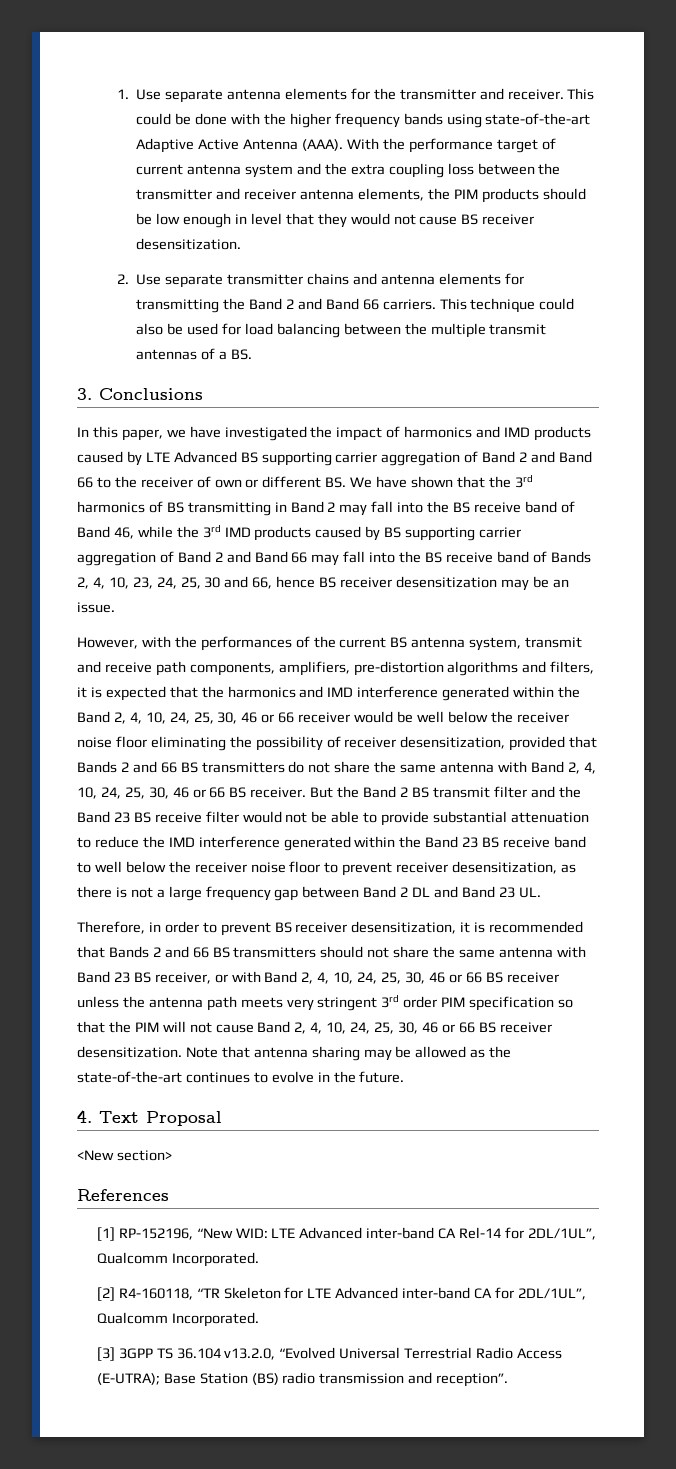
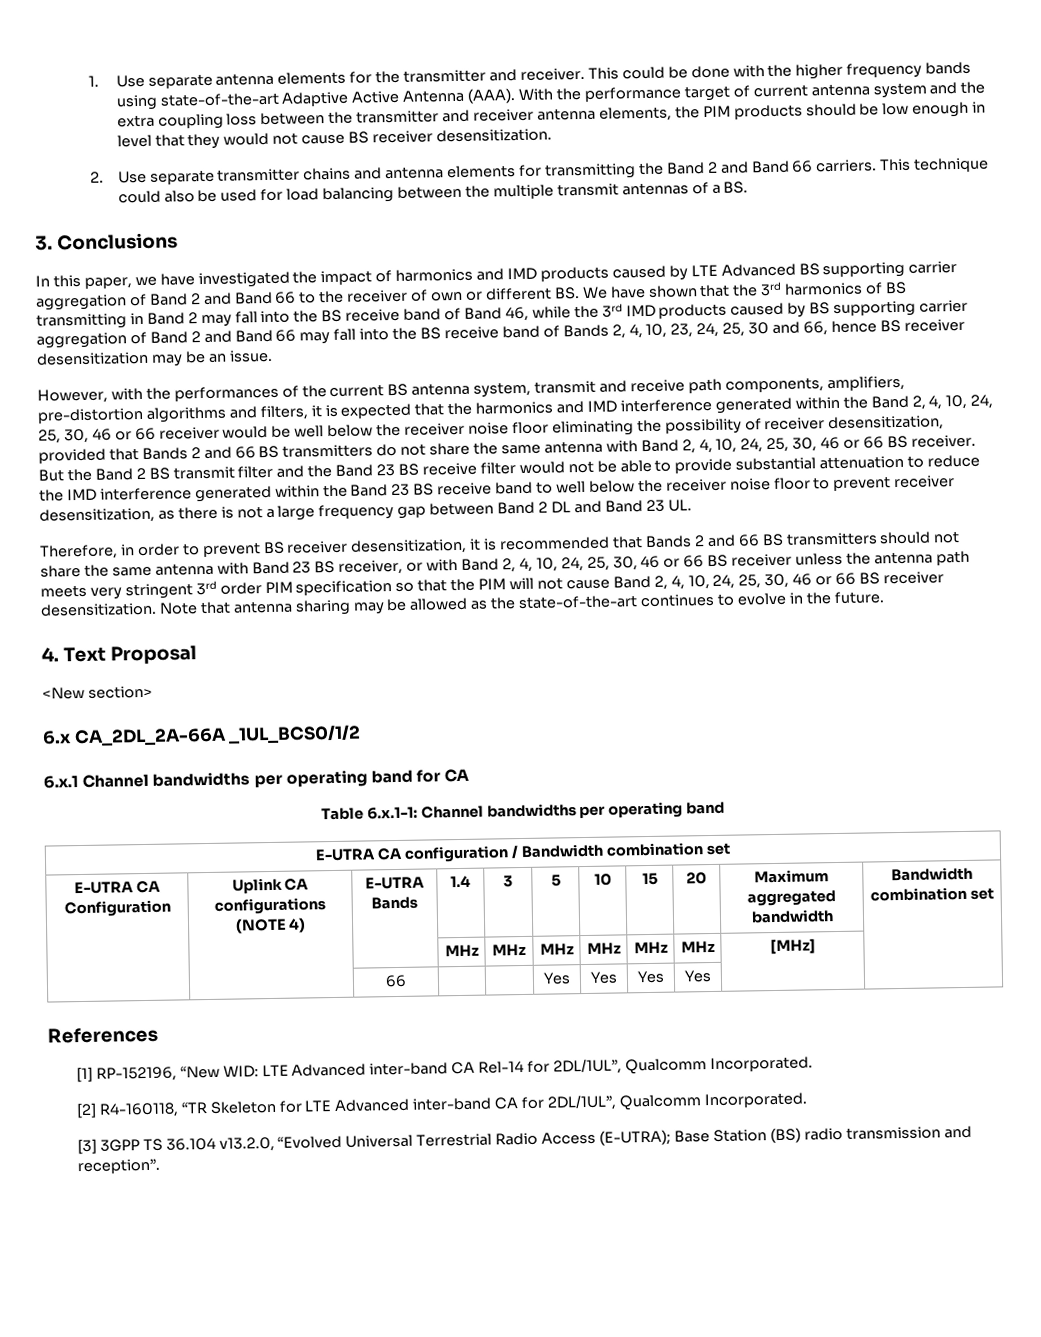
+ 6.x CA_2DL_2A-66A _1UL_BCS0/1/2
+ 6.x.1 Channel bandwidths per operating band for CA
+ Table 6.x.1-1: Channel bandwidths per operating band
+ E-UTRA CA configuration / Bandwidth combination set
+ E-UTRA CA Configuration | Uplink CA configurations (NOTE 4) | E-UTRA Bands | 1.4 | 3 | 5 | 10 | 15 | 20 | Maximum aggregated bandwidth | Bandwidth combination set
+ | | | MHz | MHz | MHz | MHz | MHz | MHz | [MHz] |
+ | | 66 | | | Yes | Yes | Yes | Yes | |

